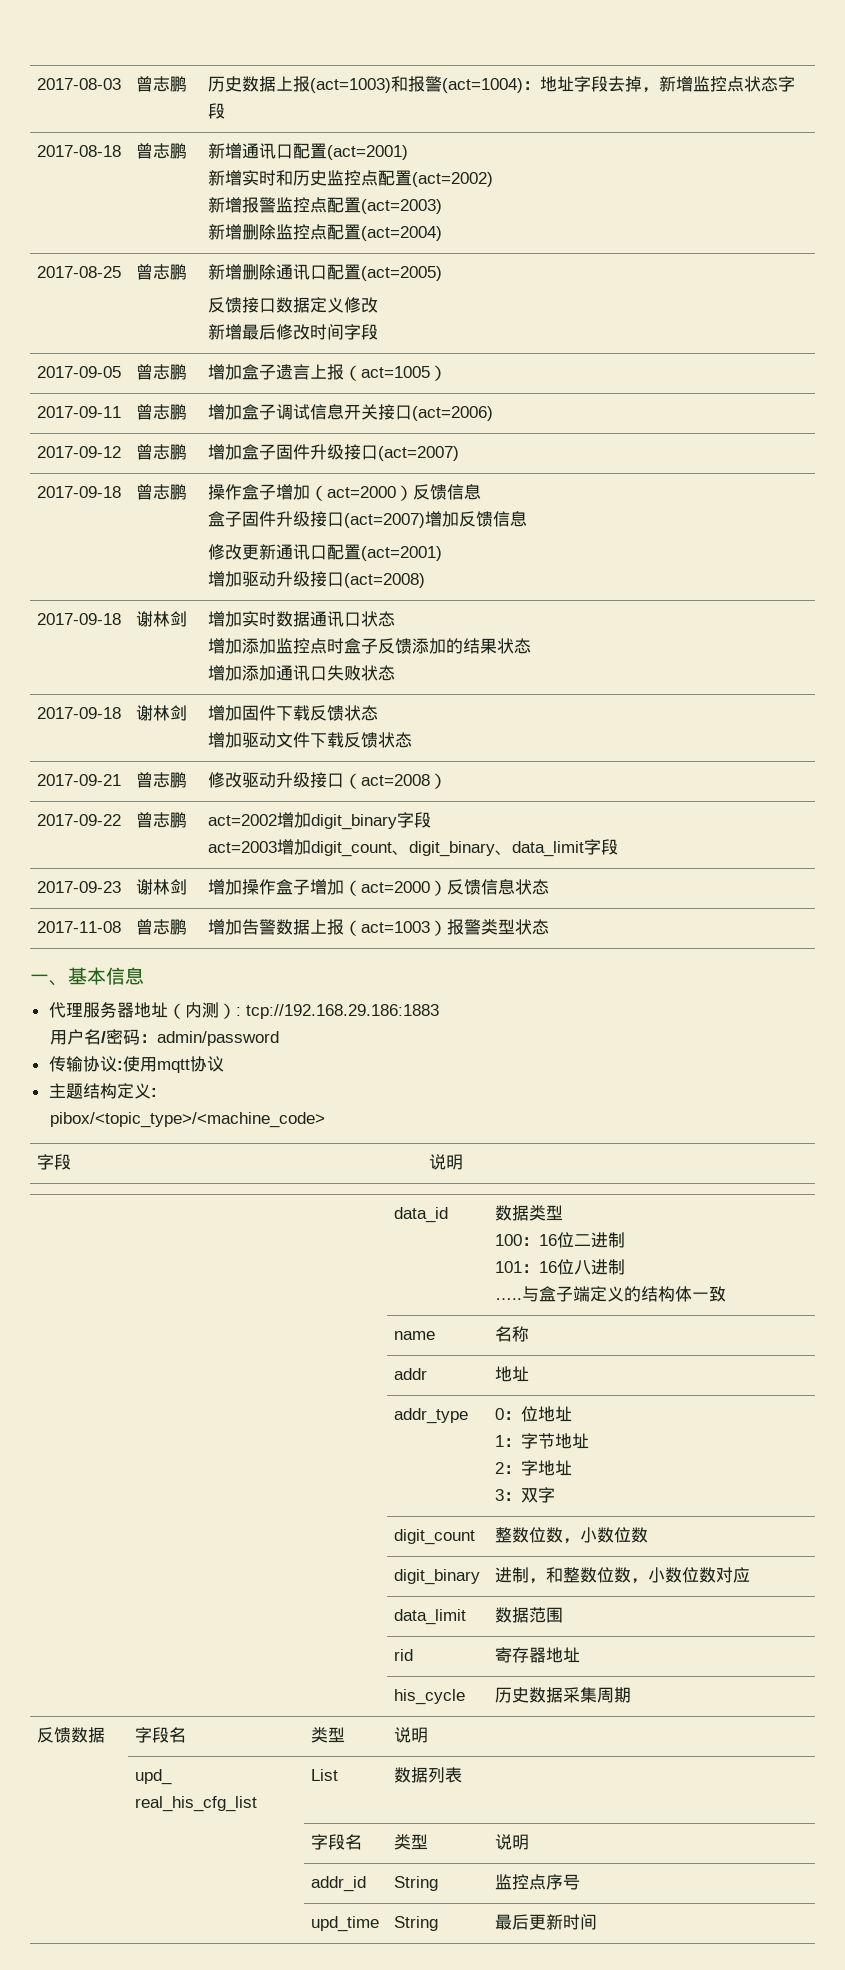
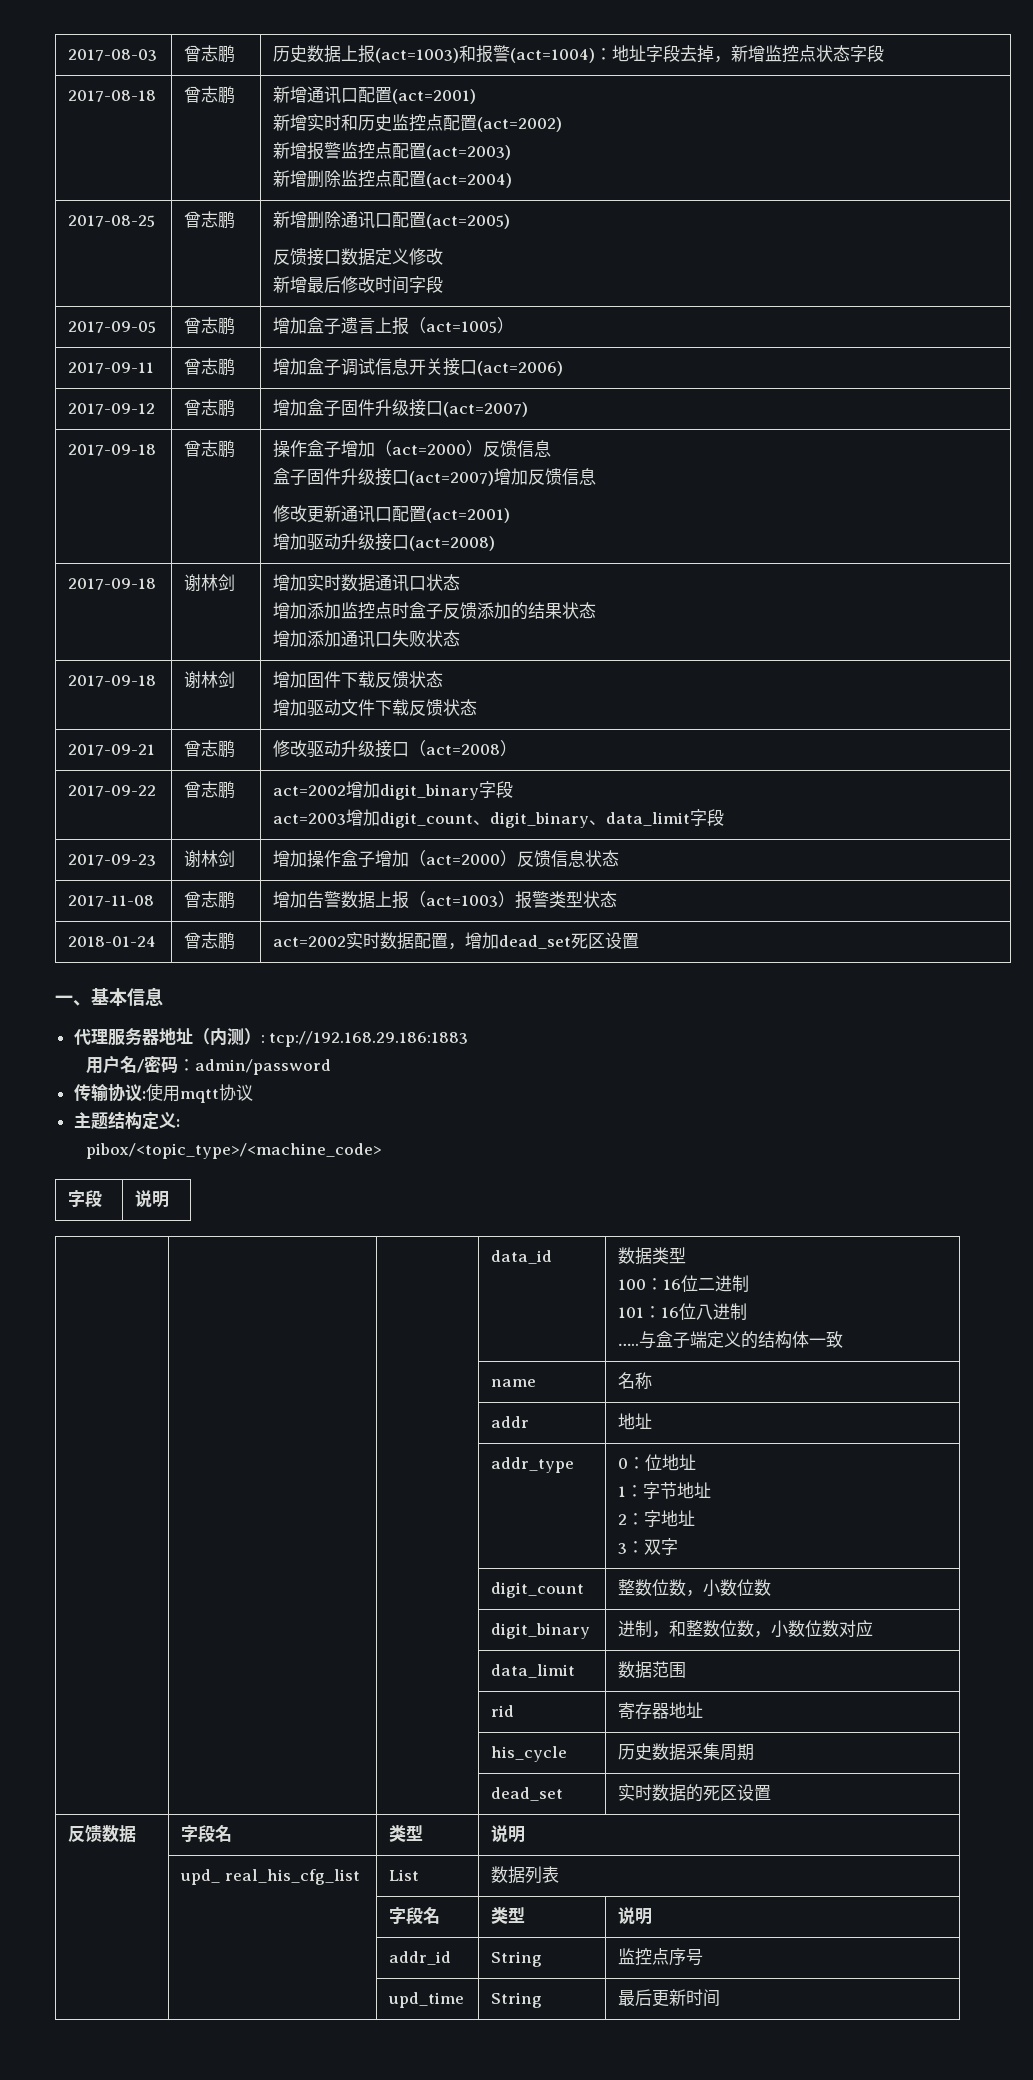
+ 2018-01-24 | 曾志鹏 | act=2002实时数据配置，增加dead_set死区设置
+ | | | dead_set | 实时数据的死区设置

